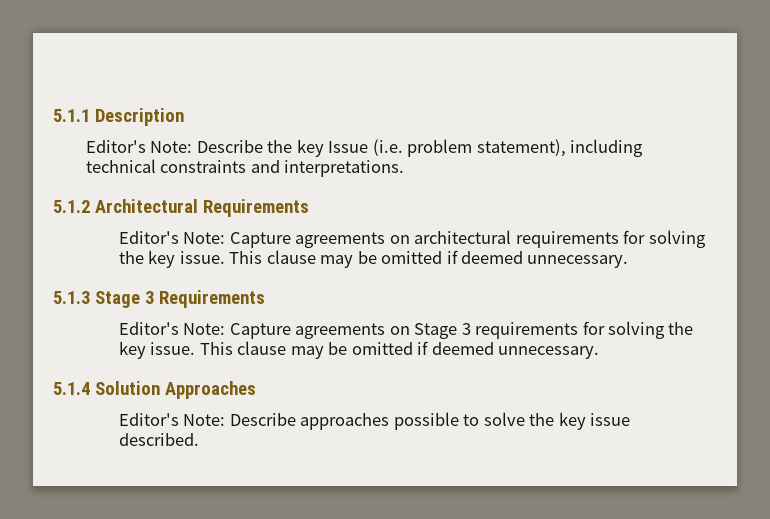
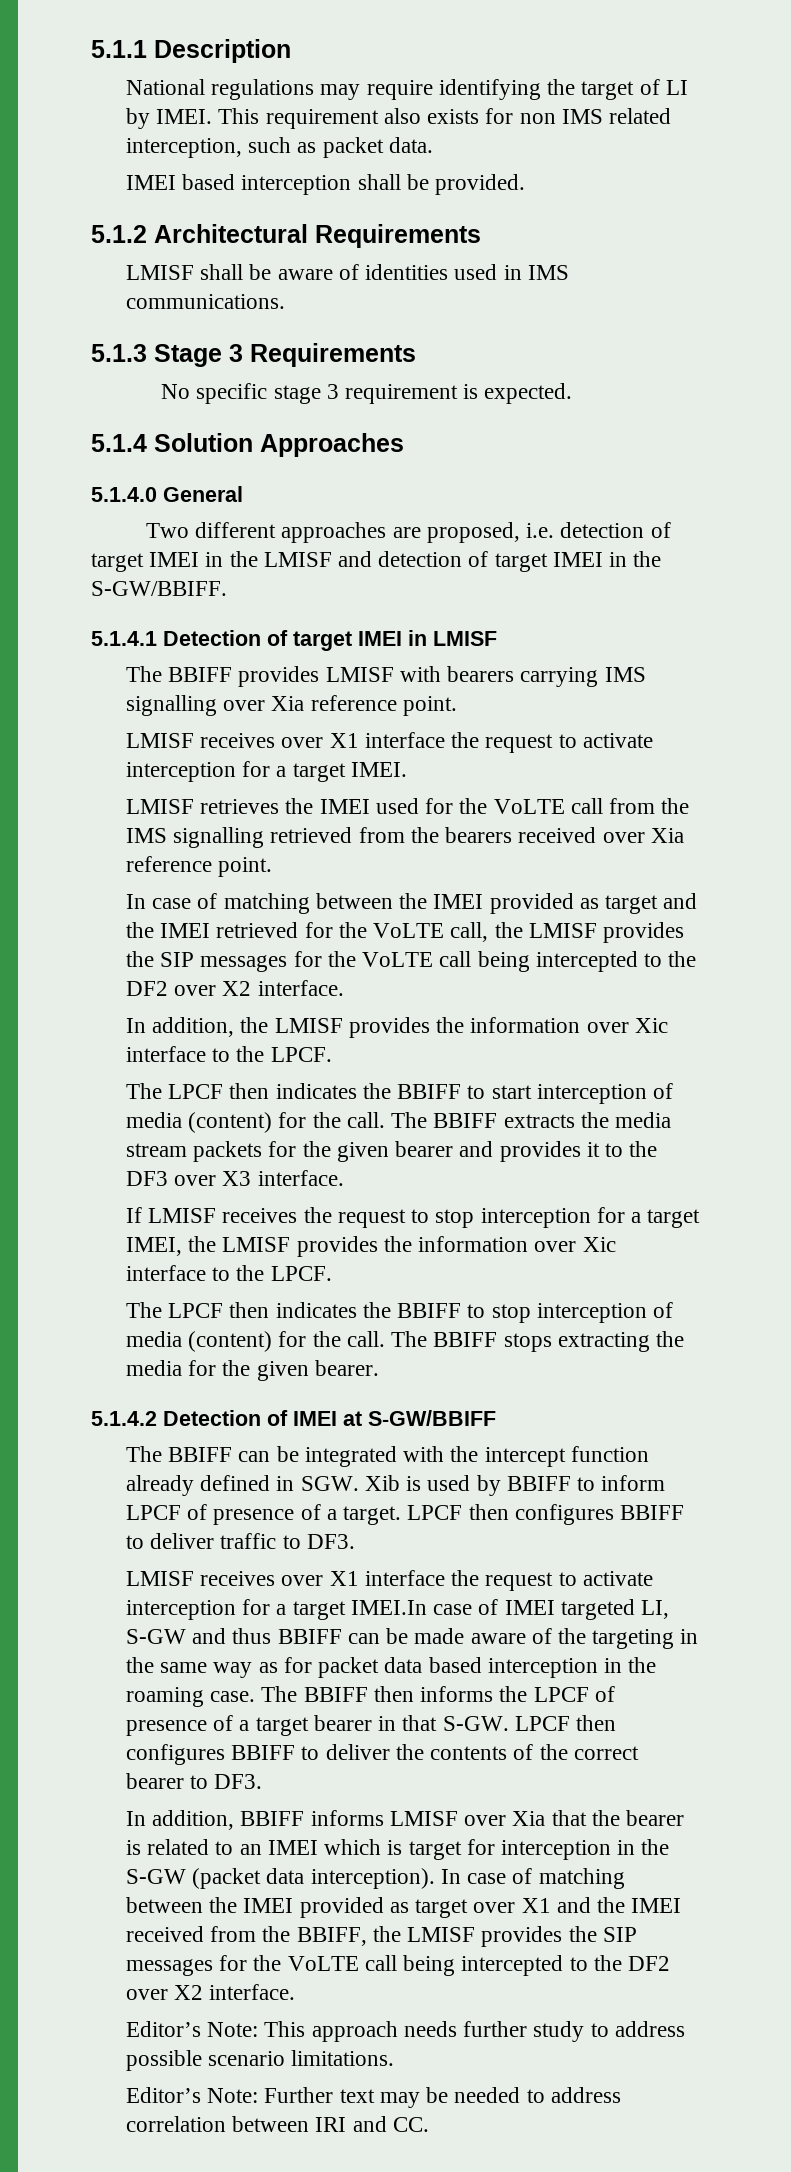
- Editor's Note: Describe the key Issue (i.e. problem statement), including technical constraints and interpretations.
+ National regulations may require identifying the target of LI by IMEI. This requirement also exists for non IMS related interception, such as packet data.
+ IMEI based interception shall be provided.
  5.1.2 Architectural Requirements
- Editor's Note: Capture agreements on architectural requirements for solving the key issue. This clause may be omitted if deemed unnecessary.
+ LMISF shall be aware of identities used in IMS communications.
  5.1.3 Stage 3 Requirements
- Editor's Note: Capture agreements on Stage 3 requirements for solving the key issue. This clause may be omitted if deemed unnecessary.
+ No specific stage 3 requirement is expected.
  5.1.4 Solution Approaches
- Editor's Note: Describe approaches possible to solve the key issue described.
+ 5.1.4.0 General
+ Two different approaches are proposed, i.e. detection of target IMEI in the LMISF and detection of target IMEI in the S-GW/BBIFF.
+ 5.1.4.1 Detection of target IMEI in LMISF
+ The BBIFF provides LMISF with bearers carrying IMS signalling over Xia reference point.
+ LMISF receives over X1 interface the request to activate interception for a target IMEI.
+ LMISF retrieves the IMEI used for the VoLTE call from the IMS signalling retrieved from the bearers received over Xia reference point.
+ In case of matching between the IMEI provided as target and the IMEI retrieved for the VoLTE call, the LMISF provides the SIP messages for the VoLTE call being intercepted to the DF2 over X2 interface.
+ In addition, the LMISF provides the information over Xic interface to the LPCF.
+ The LPCF then indicates the BBIFF to start interception of media (content) for the call. The BBIFF extracts the media stream packets for the given bearer and provides it to the DF3 over X3 interface.
+ If LMISF receives the request to stop interception for a target IMEI, the LMISF provides the information over Xic interface to the LPCF.
+ The LPCF then indicates the BBIFF to stop interception of media (content) for the call. The BBIFF stops extracting the media for the given bearer.
+ 5.1.4.2 Detection of IMEI at S-GW/BBIFF
+ The BBIFF can be integrated with the intercept function already defined in SGW. Xib is used by BBIFF to inform LPCF of presence of a target. LPCF then configures BBIFF to deliver traffic to DF3.
+ LMISF receives over X1 interface the request to activate interception for a target IMEI.In case of IMEI targeted LI, S-GW and thus BBIFF can be made aware of the targeting in the same way as for packet data based interception in the roaming case. The BBIFF then informs the LPCF of presence of a target bearer in that S-GW. LPCF then configures BBIFF to deliver the contents of the correct bearer to DF3.
+ In addition, BBIFF informs LMISF over Xia that the bearer is related to an IMEI which is target for interception in the S-GW (packet data interception). In case of matching between the IMEI provided as target over X1 and the IMEI received from the BBIFF, the LMISF provides the SIP messages for the VoLTE call being intercepted to the DF2 over X2 interface.
+ Editor’s Note: This approach needs further study to address possible scenario limitations.
+ Editor’s Note: Further text may be needed to address correlation between IRI and CC.

